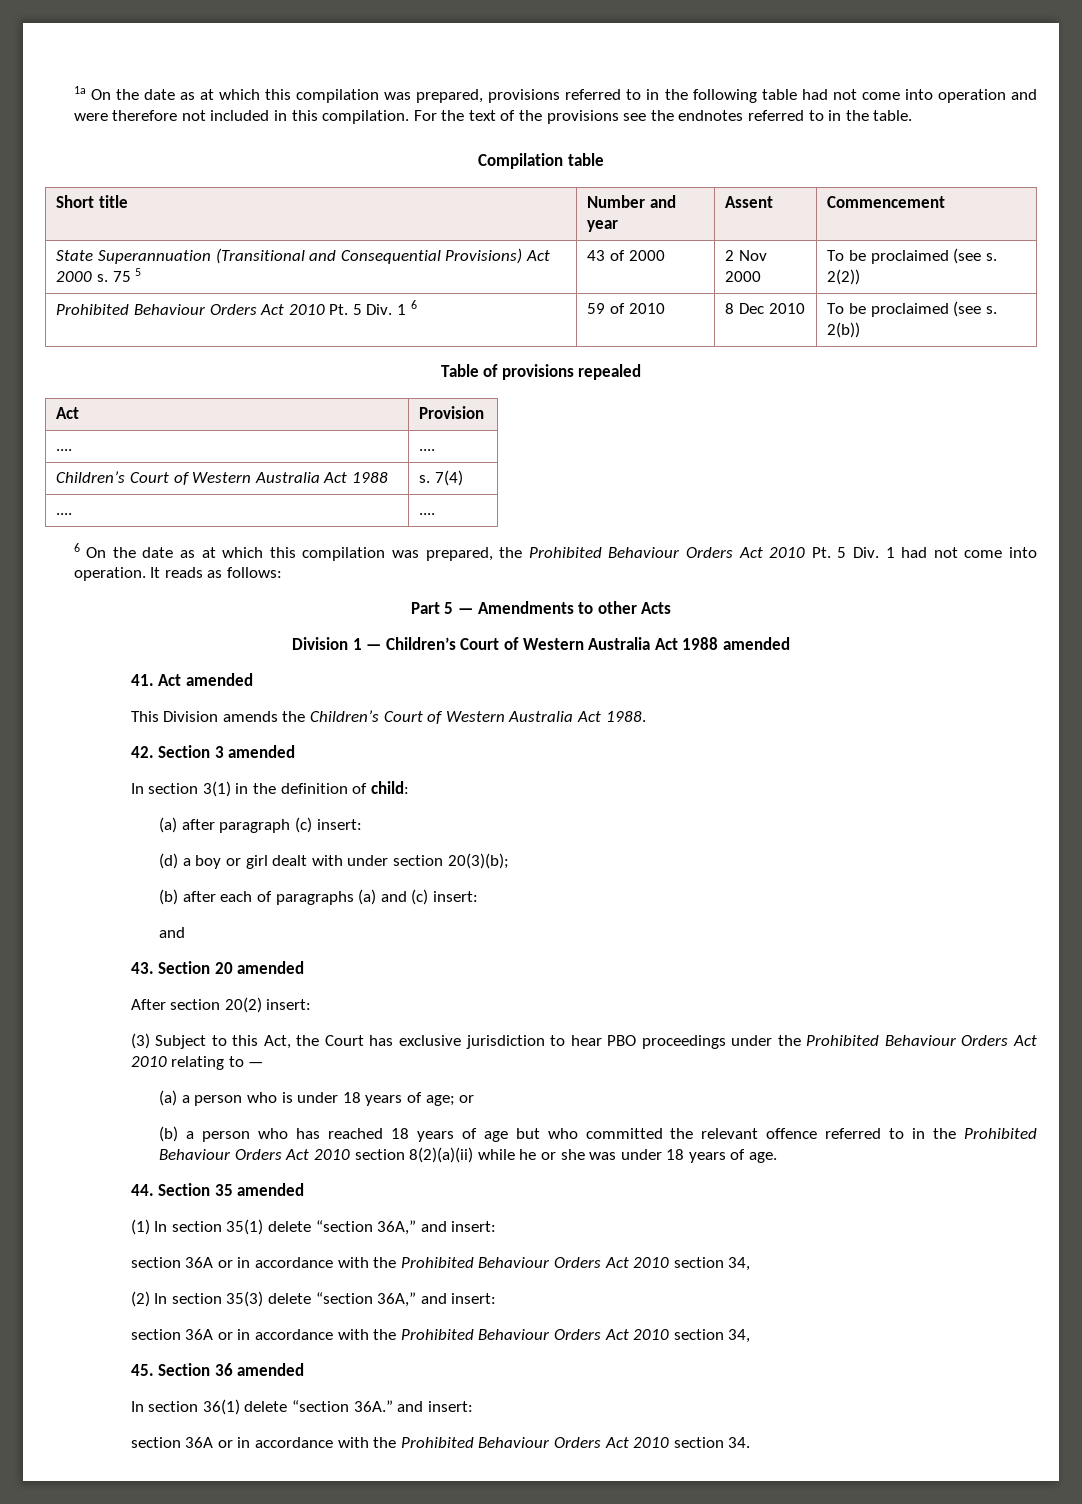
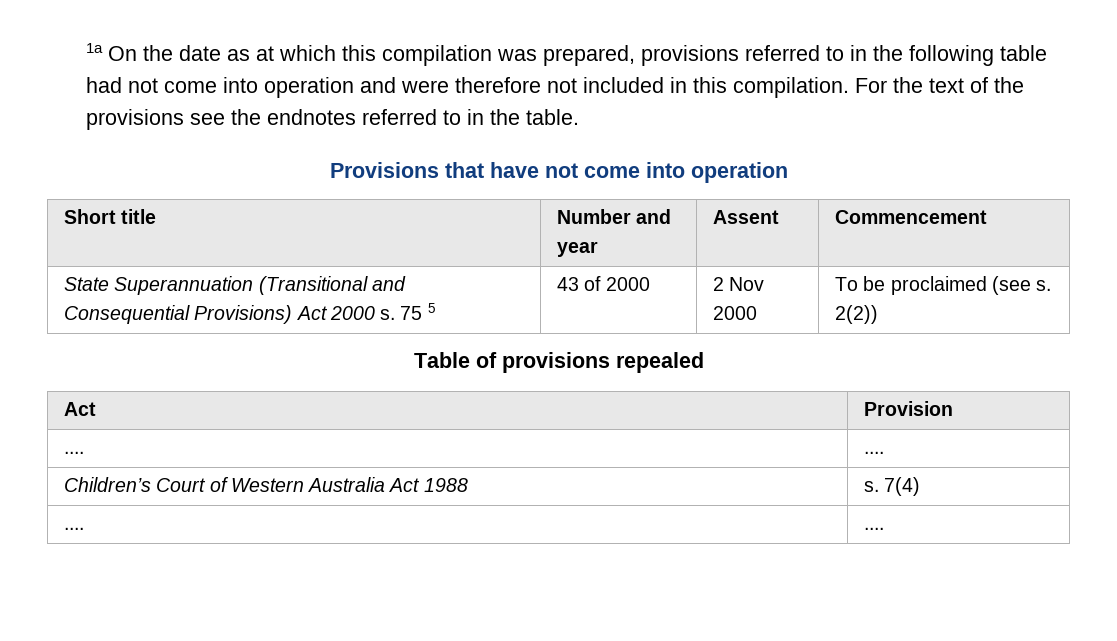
- Compilation table
+ Provisions that have not come into operation
- Prohibited Behaviour Orders Act 2010 Pt. 5 Div. 1 6 | 59 of 2010 | 8 Dec 2010 | To be proclaimed (see s. 2(b))
- 6 On the date as at which this compilation was prepared, the Prohibited Behaviour Orders Act 2010 Pt. 5 Div. 1 had not come into operation. It reads as follows:
- Part 5 — Amendments to other Acts
- Division 1 — Children’s Court of Western Australia Act 1988 amended
- 41. Act amended
- This Division amends the Children’s Court of Western Australia Act 1988.
- 42. Section 3 amended
- In section 3(1) in the definition of child:
- (a) after paragraph (c) insert:
- (d) a boy or girl dealt with under section 20(3)(b);
- (b) after each of paragraphs (a) and (c) insert:
- and
- 43. Section 20 amended
- After section 20(2) insert:
- (3) Subject to this Act, the Court has exclusive jurisdiction to hear PBO proceedings under the Prohibited Behaviour Orders Act 2010 relating to —
- (a) a person who is under 18 years of age; or
- (b) a person who has reached 18 years of age but who committed the relevant offence referred to in the Prohibited Behaviour Orders Act 2010 section 8(2)(a)(ii) while he or she was under 18 years of age.
- 44. Section 35 amended
- (1) In section 35(1) delete “section 36A,” and insert:
- section 36A or in accordance with the Prohibited Behaviour Orders Act 2010 section 34,
- (2) In section 35(3) delete “section 36A,” and insert:
- section 36A or in accordance with the Prohibited Behaviour Orders Act 2010 section 34,
- 45. Section 36 amended
- In section 36(1) delete “section 36A.” and insert:
- section 36A or in accordance with the Prohibited Behaviour Orders Act 2010 section 34.

